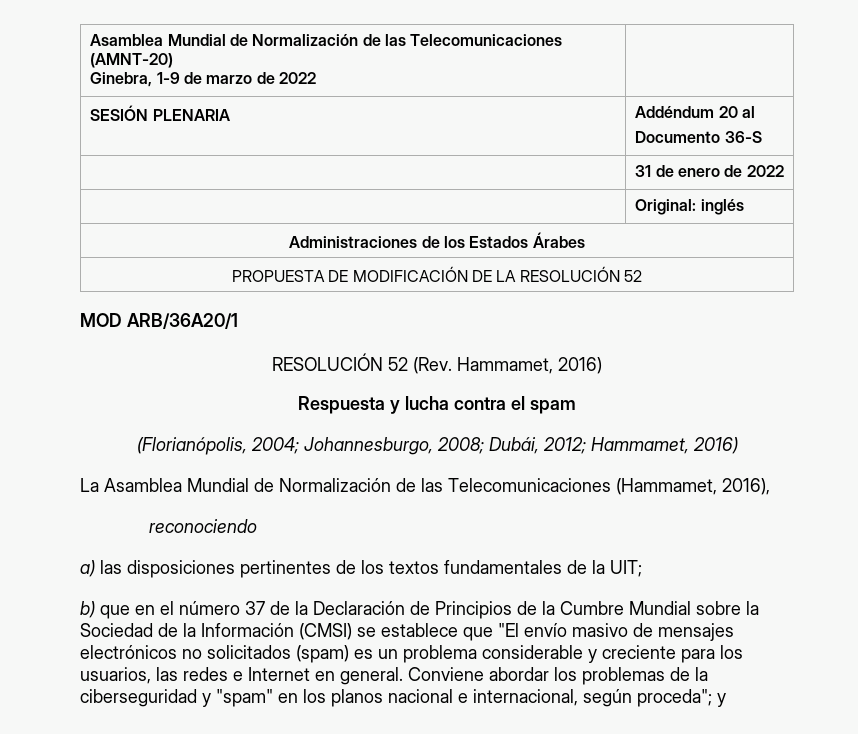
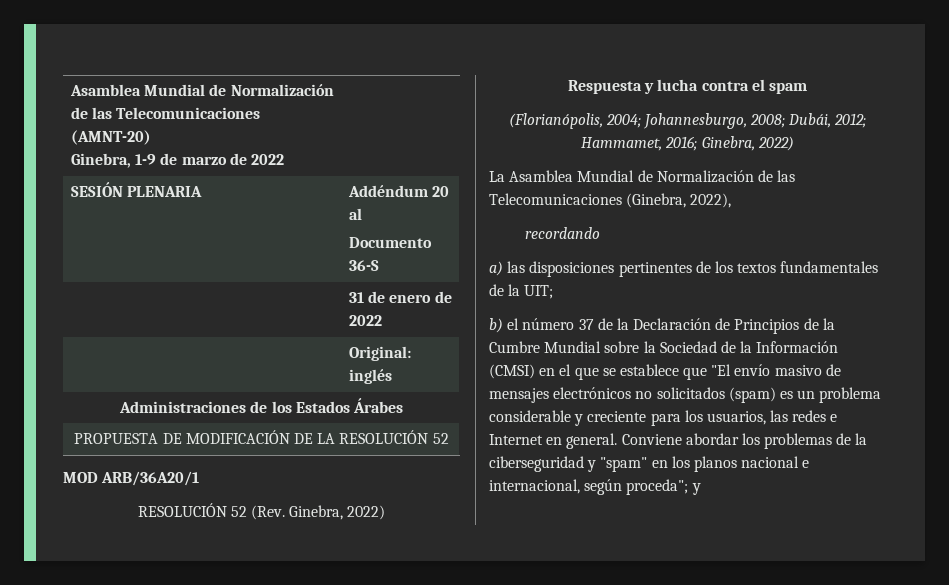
- RESOLUCIÓN 52 (Rev. Hammamet, 2016)
+ RESOLUCIÓN 52 (Rev. Ginebra, 2022)
- (Florianópolis, 2004; Johannesburgo, 2008; Dubái, 2012; Hammamet, 2016)
+ (Florianópolis, 2004; Johannesburgo, 2008; Dubái, 2012; Hammamet, 2016; Ginebra, 2022)
- La Asamblea Mundial de Normalización de las Telecomunicaciones (Hammamet, 2016),
- reconociendo
+ La Asamblea Mundial de Normalización de las Telecomunicaciones (Ginebra, 2022),
+ recordando
- b) que en el número 37 de la Declaración de Principios de la Cumbre Mundial sobre la Sociedad de la Información (CMSI) se establece que "El envío masivo de mensajes electrónicos no solicitados (spam) es un problema considerable y creciente para los usuarios, las redes e Internet en general.
+ b) el número 37 de la Declaración de Principios de la Cumbre Mundial sobre la Sociedad de la Información (CMSI) en el que se establece que "El envío masivo de mensajes electrónicos no solicitados (spam) es un problema considerable y creciente para los usuarios, las redes e Internet en general.

